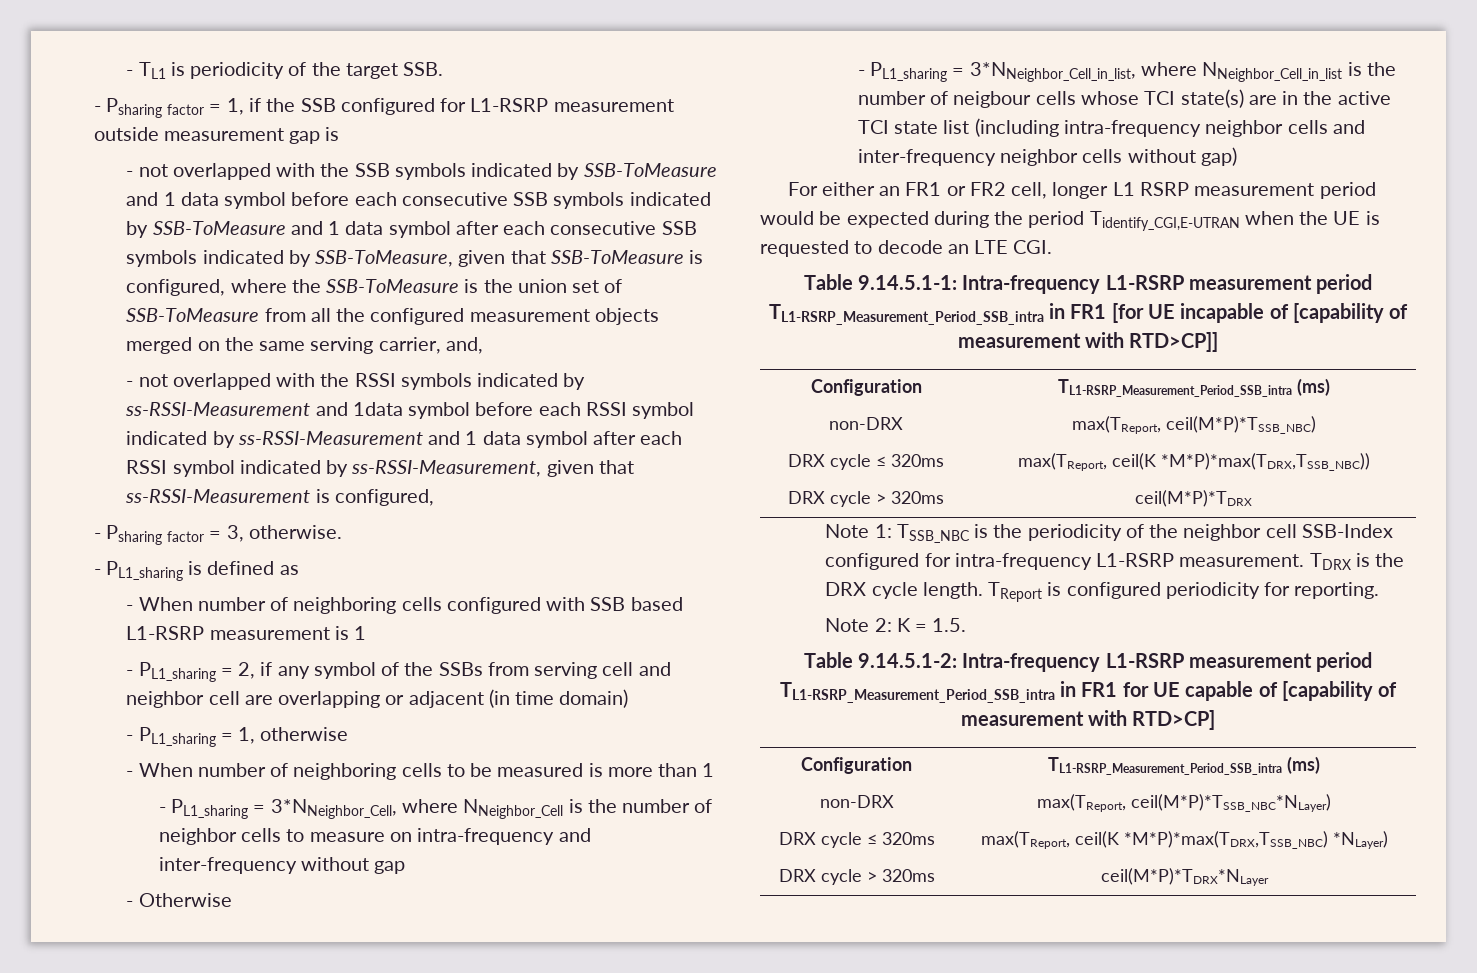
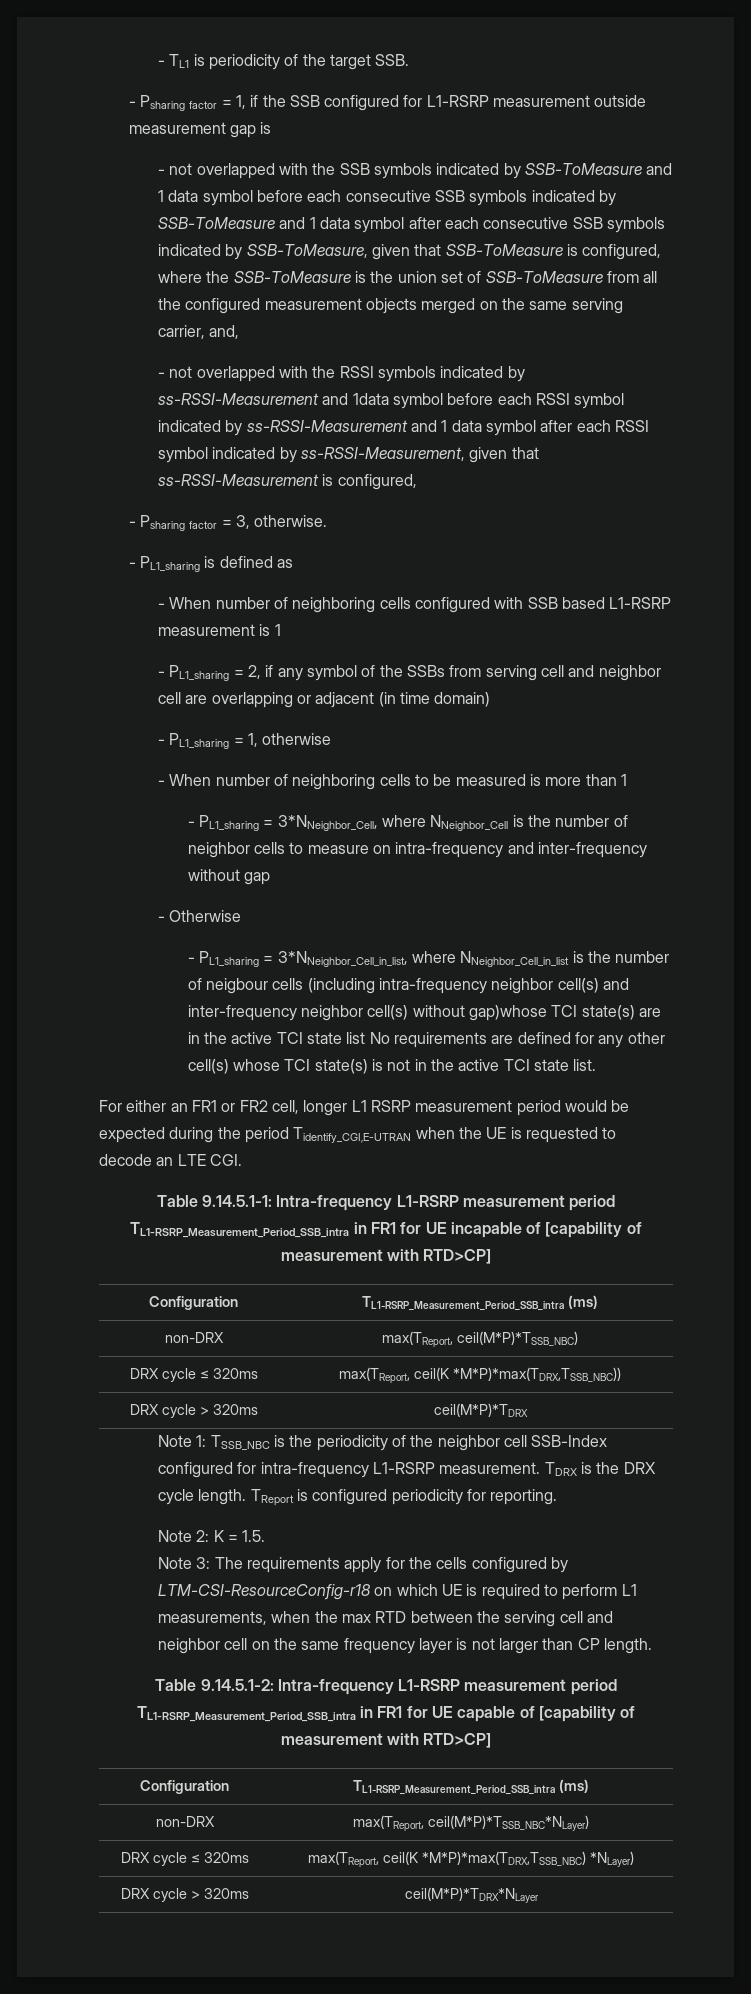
- - PL1_sharing = 3*NNeighbor_Cell_in_list, where NNeighbor_Cell_in_list is the number of neigbour cells whose TCI state(s) are in the active TCI state list (including intra-frequency neighbor cells and inter-frequency neighbor cells without gap)
+ - PL1_sharing = 3*NNeighbor_Cell_in_list, where NNeighbor_Cell_in_list is the number of neigbour cells (including intra-frequency neighbor cell(s) and inter-frequency neighbor cell(s) without gap)whose TCI state(s) are in the active TCI state list No requirements are defined for any other cell(s) whose TCI state(s) is not in the active TCI state list.
- Table 9.14.5.1-1: Intra-frequency L1-RSRP measurement period TL1-RSRP_Measurement_Period_SSB_intra in FR1 [for UE incapable of [capability of measurement with RTD>CP]]
+ Table 9.14.5.1-1: Intra-frequency L1-RSRP measurement period TL1-RSRP_Measurement_Period_SSB_intra in FR1 for UE incapable of [capability of measurement with RTD>CP]
+ Note 3: The requirements apply for the cells configured by LTM-CSI-ResourceConfig-r18 on which UE is required to perform L1 measurements, when the max RTD between the serving cell and neighbor cell on the same frequency layer is not larger than CP length.

